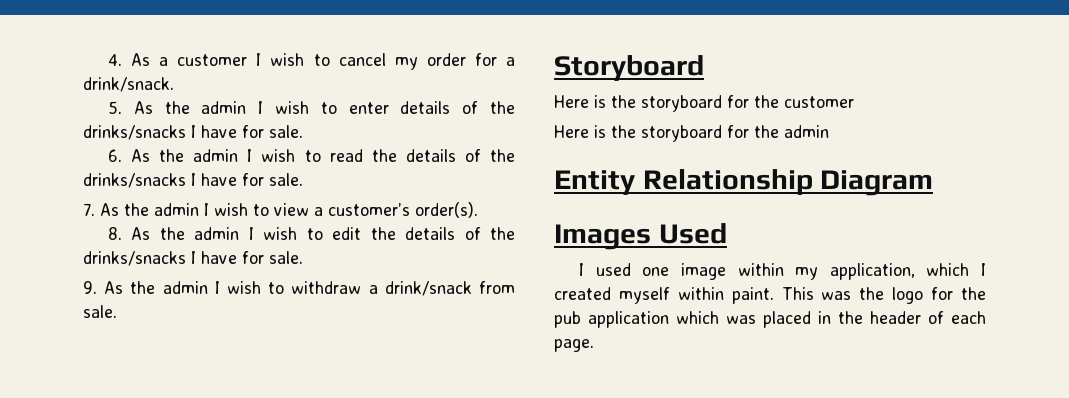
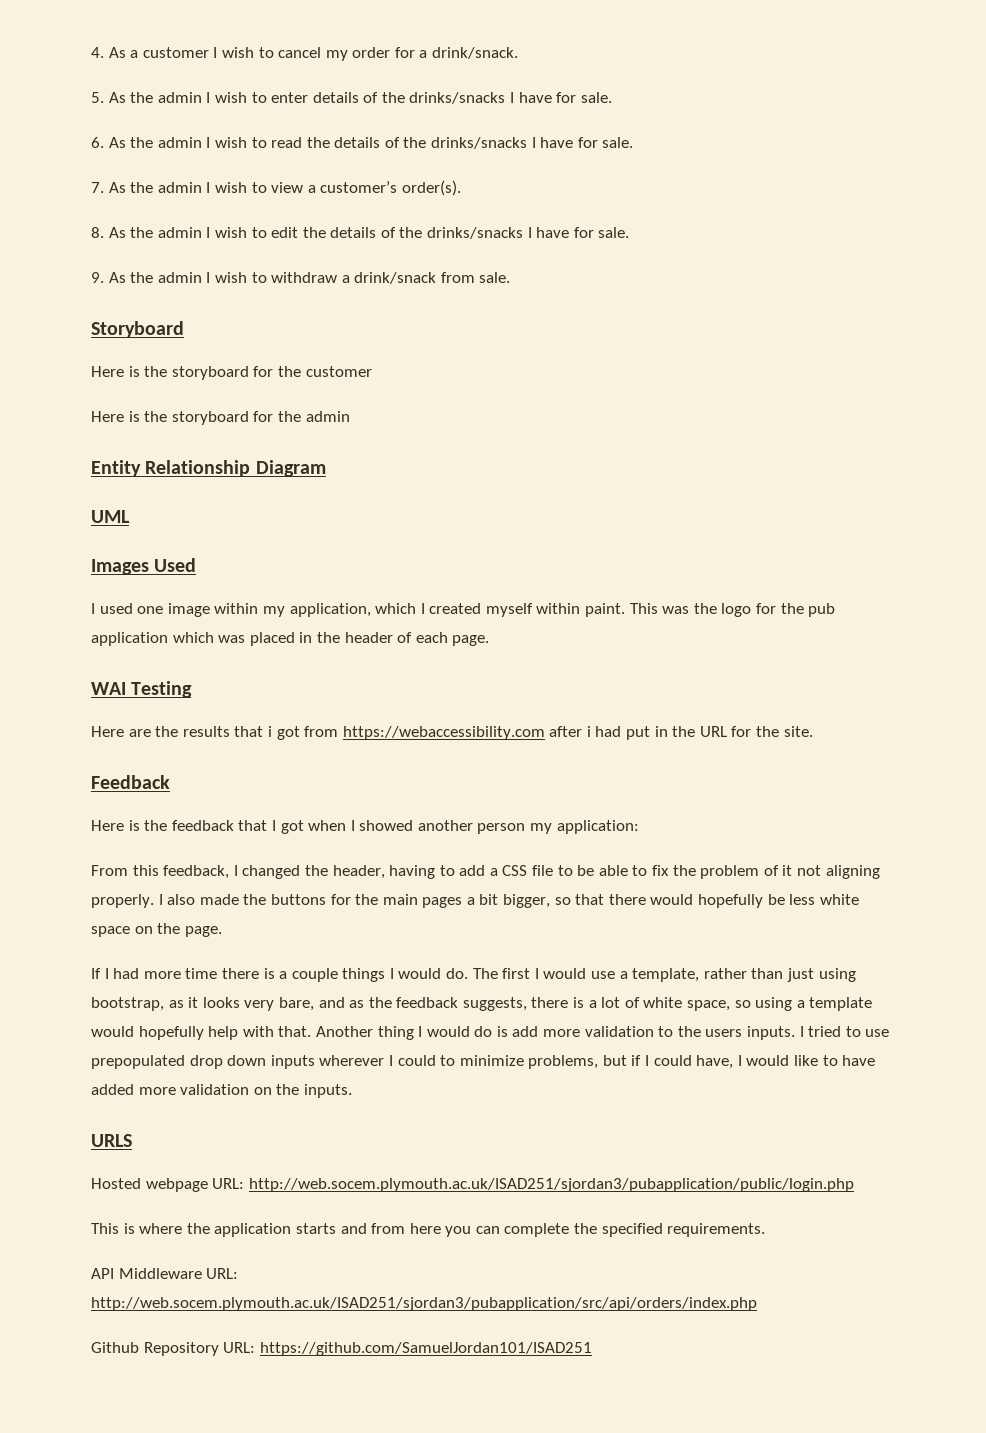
+ UML
+ WAI Testing
+ Here are the results that i got from https://webaccessibility.com after i had put in the URL for the site.
+ Feedback
+ Here is the feedback that I got when I showed another person my application:
+ From this feedback, I changed the header, having to add a CSS file to be able to fix the problem of it not aligning properly. I also made the buttons for the main pages a bit bigger, so that there would hopefully be less white space on the page.
+ If I had more time there is a couple things I would do. The first I would use a template, rather than just using bootstrap, as it looks very bare, and as the feedback suggests, there is a lot of white space, so using a template would hopefully help with that. Another thing I would do is add more validation to the users inputs. I tried to use prepopulated drop down inputs wherever I could to minimize problems, but if I could have, I would like to have added more validation on the inputs.
+ URLS
+ Hosted webpage URL: http://web.socem.plymouth.ac.uk/ISAD251/sjordan3/pubapplication/public/login.php
+ This is where the application starts and from here you can complete the specified requirements.
+ API Middleware URL: http://web.socem.plymouth.ac.uk/ISAD251/sjordan3/pubapplication/src/api/orders/index.php
+ Github Repository URL: https://github.com/SamuelJordan101/ISAD251

